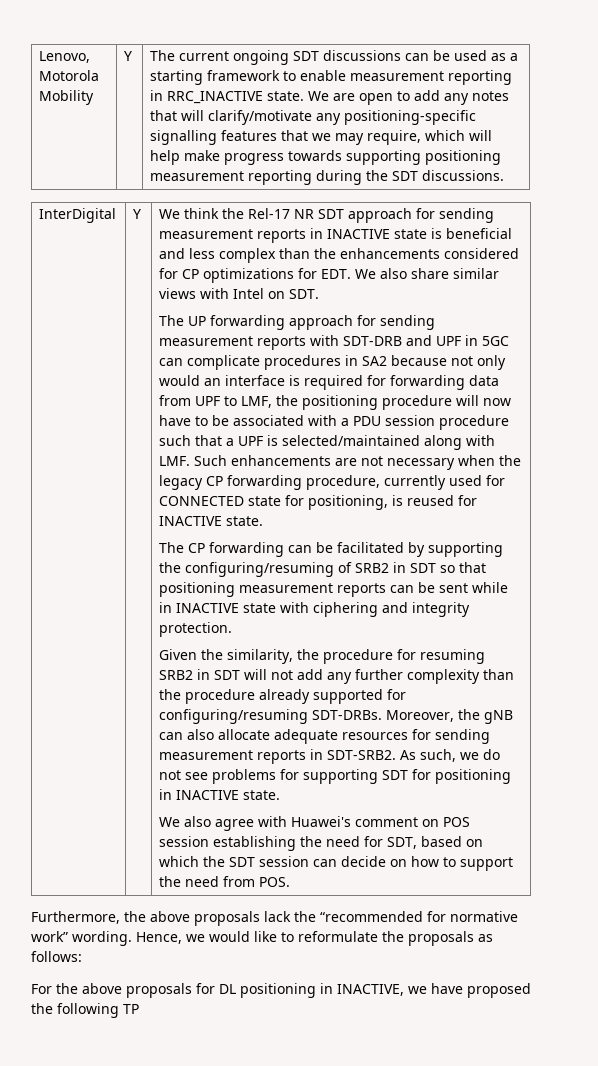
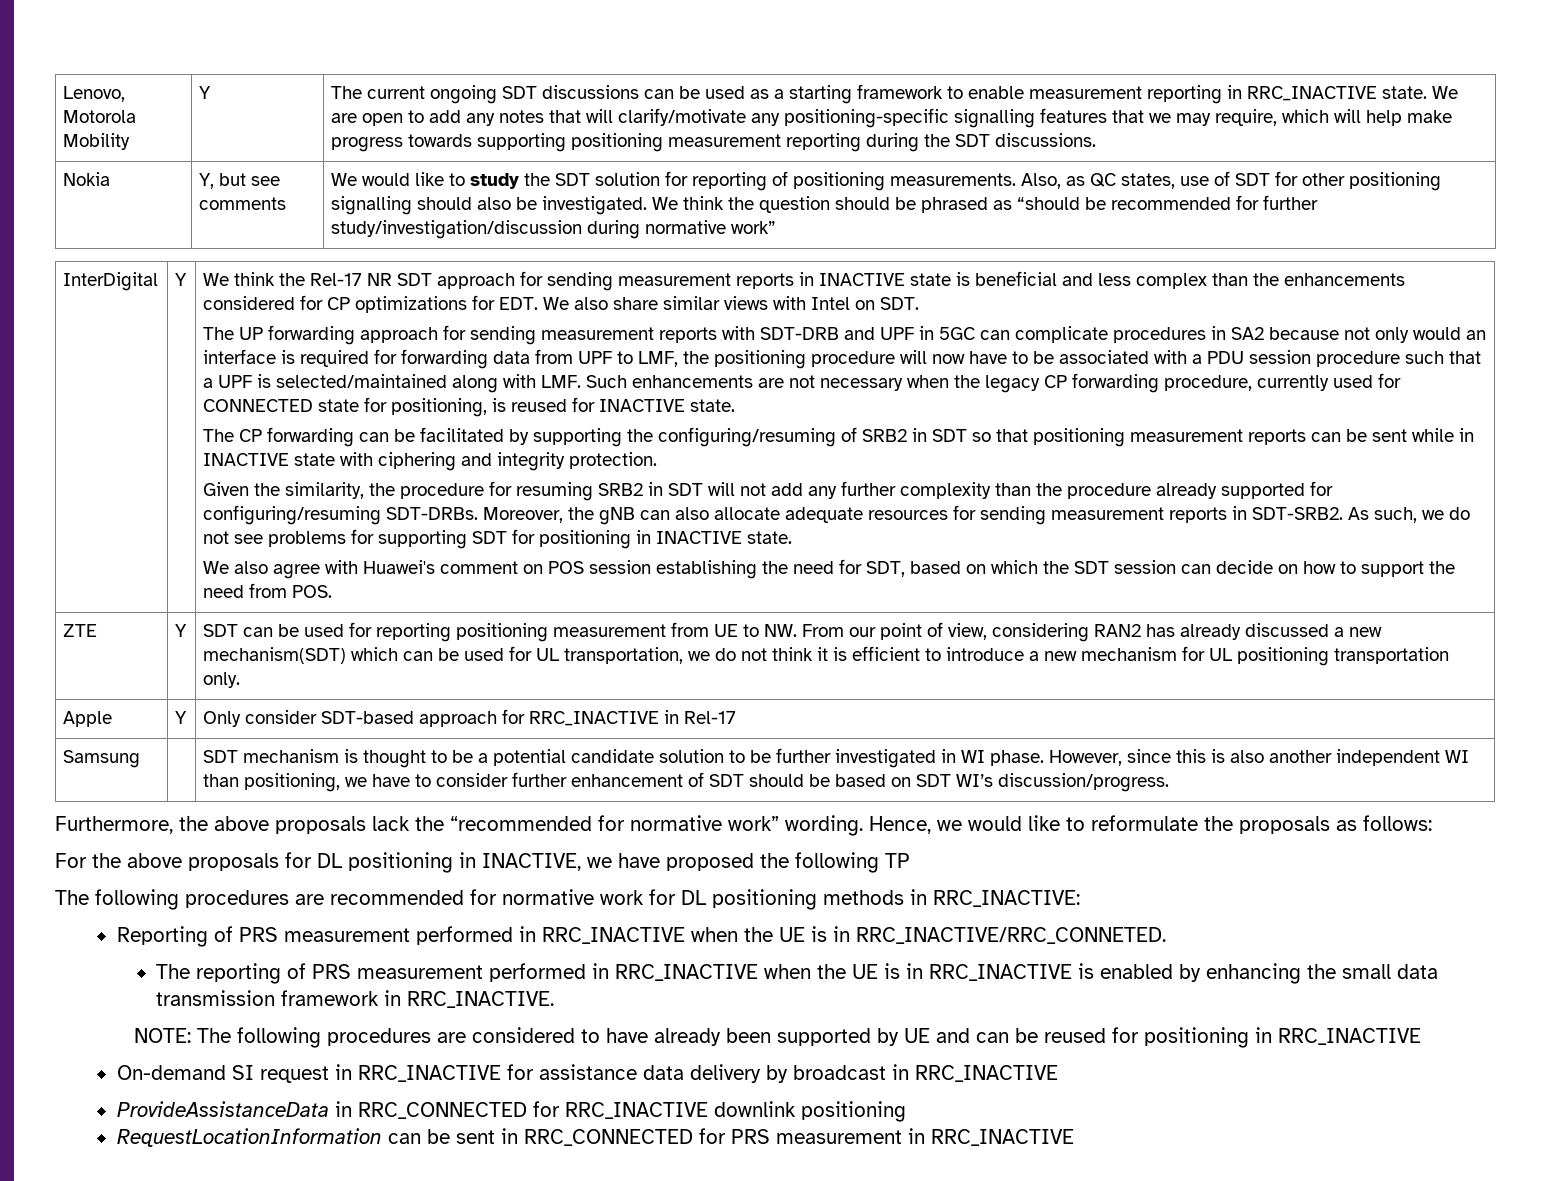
+ Nokia | Y, but see comments | We would like to study the SDT solution for reporting of positioning measurements. Also, as QC states, use of SDT for other positioning signalling should also be investigated. We think the question should be phrased as “should be recommended for further study/investigation/discussion during normative work”
+ ZTE | Y | SDT can be used for reporting positioning measurement from UE to NW. From our point of view, considering RAN2 has already discussed a new mechanism(SDT) which can be used for UL transportation, we do not think it is efficient to introduce a new mechanism for UL positioning transportation only.
+ Apple | Y | Only consider SDT-based approach for RRC_INACTIVE in Rel-17
+ Samsung | | SDT mechanism is thought to be a potential candidate solution to be further investigated in WI phase. However, since this is also another independent WI than positioning, we have to consider further enhancement of SDT should be based on SDT WI’s discussion/progress.
+ The following procedures are recommended for normative work for DL positioning methods in RRC_INACTIVE:
+ Reporting of PRS measurement performed in RRC_INACTIVE when the UE is in RRC_INACTIVE/RRC_CONNETED.
+ The reporting of PRS measurement performed in RRC_INACTIVE when the UE is in RRC_INACTIVE is enabled by enhancing the small data transmission framework in RRC_INACTIVE.
+ NOTE: The following procedures are considered to have already been supported by UE and can be reused for positioning in RRC_INACTIVE
+ On-demand SI request in RRC_INACTIVE for assistance data delivery by broadcast in RRC_INACTIVE
+ ProvideAssistanceData in RRC_CONNECTED for RRC_INACTIVE downlink positioning
+ RequestLocationInformation can be sent in RRC_CONNECTED for PRS measurement in RRC_INACTIVE

